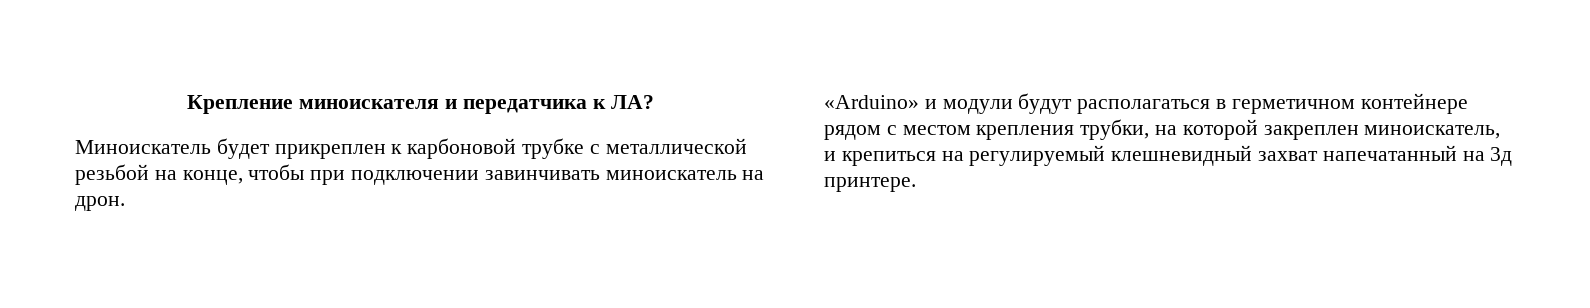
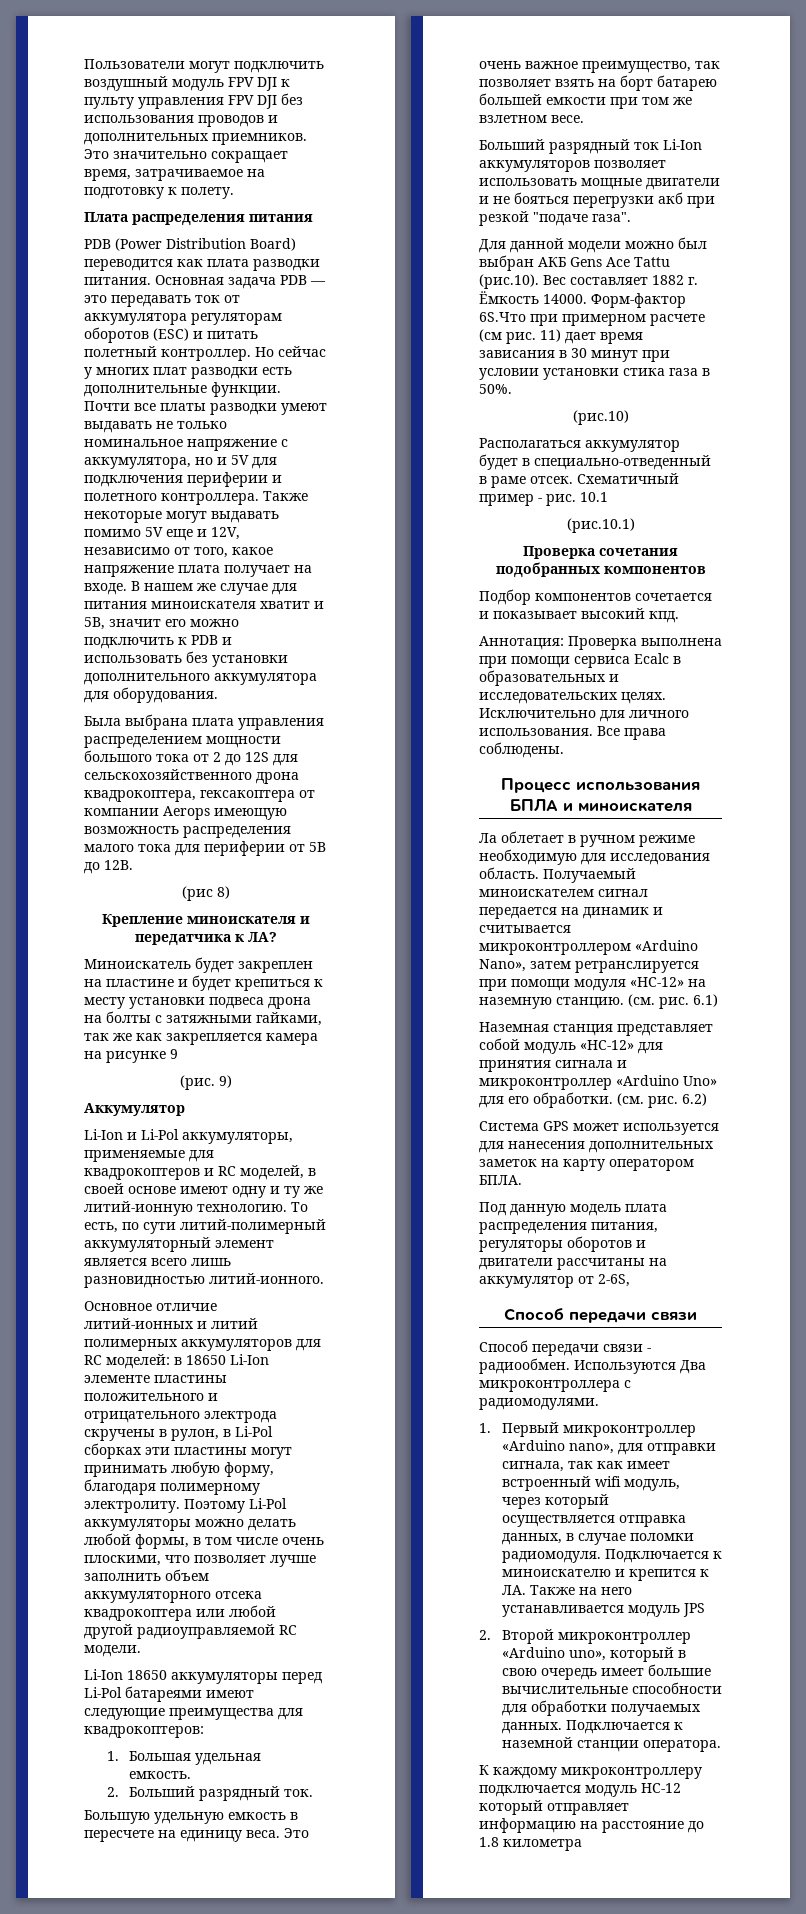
+ Пользователи могут подключить воздушный модуль FPV DJI к пульту управления FPV DJI без использования проводов и дополнительных приемников. Это значительно сокращает время, затрачиваемое на подготовку к полету.
+ Плата распределения питания
+ PDB (Power Distribution Board) переводится как плата разводки питания. Основная задача PDB — это передавать ток от аккумулятора регуляторам оборотов (ESC) и питать полетный контроллер. Но сейчас у многих плат разводки есть дополнительные функции. Почти все платы разводки умеют выдавать не только номинальное напряжение с аккумулятора, но и 5V для подключения периферии и полетного контроллера. Также некоторые могут выдавать помимо 5V еще и 12V, независимо от того, какое напряжение плата получает на входе. В нашем же случае для питания миноискателя хватит и 5В, значит его можно подключить к PDB и использовать без установки дополнительного аккумулятора для оборудования.
+ Была выбрана плата управления распределением мощности большого тока от 2 до 12S для сельскохозяйственного дрона квадрокоптера, гексакоптера от компании Aerops имеющую возможность распределения малого тока для периферии от 5В до 12В.
+ (рис 8)
- Миноискатель будет прикреплен к карбоновой трубке с металлической резьбой на конце, чтобы при подключении завинчивать миноискатель на дрон.
- «Arduino» и модули будут располагаться в герметичном контейнере рядом с местом крепления трубки, на которой закреплен миноискатель, и крепиться на регулируемый клешневидный захват напечатанный на 3д принтере.
+ Миноискатель будет закреплен на пластине и будет крепиться к месту установки подвеса дрона на болты с затяжными гайками, так же как закрепляется камера на рисунке 9
+ (рис. 9)
+ Аккумулятор
+ Li-Ion и Li-Pol аккумуляторы, применяемые для квадрокоптеров и RC моделей, в своей основе имеют одну и ту же литий-ионную технологию. То есть, по сути литий-полимерный аккумуляторный элемент является всего лишь разновидностью литий-ионного.
+ Основное отличие литий-ионных и литий полимерных аккумуляторов для RC моделей: в 18650 Li-Ion элементе пластины положительного и отрицательного электрода скручены в рулон, в Li-Pol сборках эти пластины могут принимать любую форму, благодаря полимерному электролиту. Поэтому Li-Pol аккумуляторы можно делать любой формы, в том числе очень плоскими, что позволяет лучше заполнить объем аккумуляторного отсека квадрокоптера или любой другой радиоуправляемой RC модели.
+ Li-Ion 18650 аккумуляторы перед Li-Pol батареями имеют следующие преимущества для квадрокоптеров:
+ 1. Большая удельная емкость.
+ 2. Больший разрядный ток.
+ Большую удельную емкость в пересчете на единицу веса. Это очень важное преимущество, так позволяет взять на борт батарею большей емкости при том же взлетном весе.
+ Больший разрядный ток Li-Ion аккумуляторов позволяет использовать мощные двигатели и не бояться перегрузки акб при резкой "подаче газа".
+ Для данной модели можно был выбран АКБ Gens Ace Tattu (рис.10). Вес составляет 1882 г. Ёмкость 14000. Форм-фактор 6S.Что при примерном расчете (см рис. 11) дает время зависания в 30 минут при условии установки стика газа в 50%.
+ (рис.10)
+ Располагаться аккумулятор будет в специально-отведенный в раме отсек. Схематичный пример - рис. 10.1
+ (рис.10.1)
+ Проверка сочетания подобранных компонентов
+ Подбор компонентов сочетается и показывает высокий кпд.
+ Аннотация: Проверка выполнена при помощи сервиса Ecalc в образовательных и исследовательских целях. Исключительно для личного использования. Все права соблюдены.
+ Процесс использования БПЛА и миноискателя
+ Ла облетает в ручном режиме необходимую для исследования область. Получаемый миноискателем сигнал передается на динамик и считывается микроконтроллером «Arduino Nano», затем ретранслируется при помощи модуля «HC-12» на наземную станцию. (см. рис. 6.1)
+ Наземная станция представляет собой модуль «HC-12» для принятия сигнала и микроконтроллер «Arduino Uno» для его обработки. (см. рис. 6.2)
+ Система GPS может используется для нанесения дополнительных заметок на карту оператором БПЛА.
+ Под данную модель плата распределения питания, регуляторы оборотов и двигатели рассчитаны на аккумулятор от 2-6S,
+ Способ передачи связи
+ Способ передачи связи - радиообмен. Используются Два микроконтроллера с радиомодулями.
+ 1. Первый микроконтроллер «Arduino nano», для отправки сигнала, так как имеет встроенный wifi модуль, через который осуществляется отправка данных, в случае поломки радиомодуля. Подключается к миноискателю и крепится к ЛА. Также на него устанавливается модуль JPS
+ 2. Второй микроконтроллер «Arduino uno», который в свою очередь имеет большие вычислительные способности для обработки получаемых данных. Подключается к наземной станции оператора.
+ К каждому микроконтроллеру подключается модуль HC-12 который отправляет информацию на расстояние до 1.8 километра

